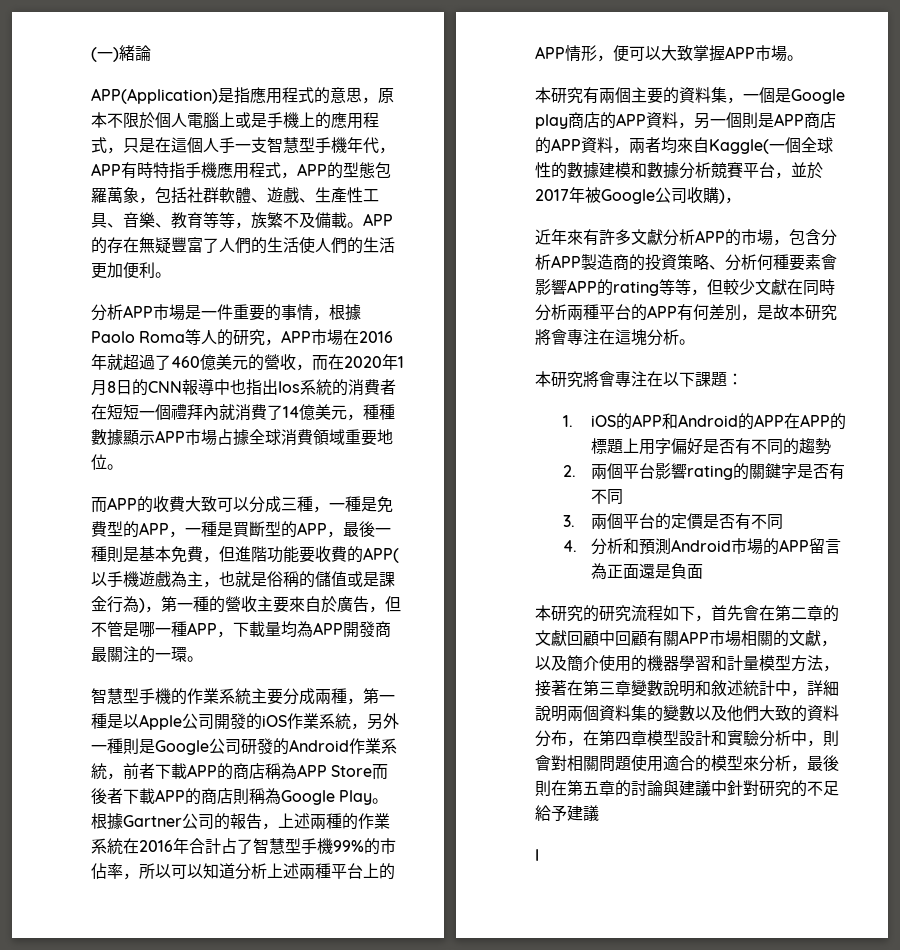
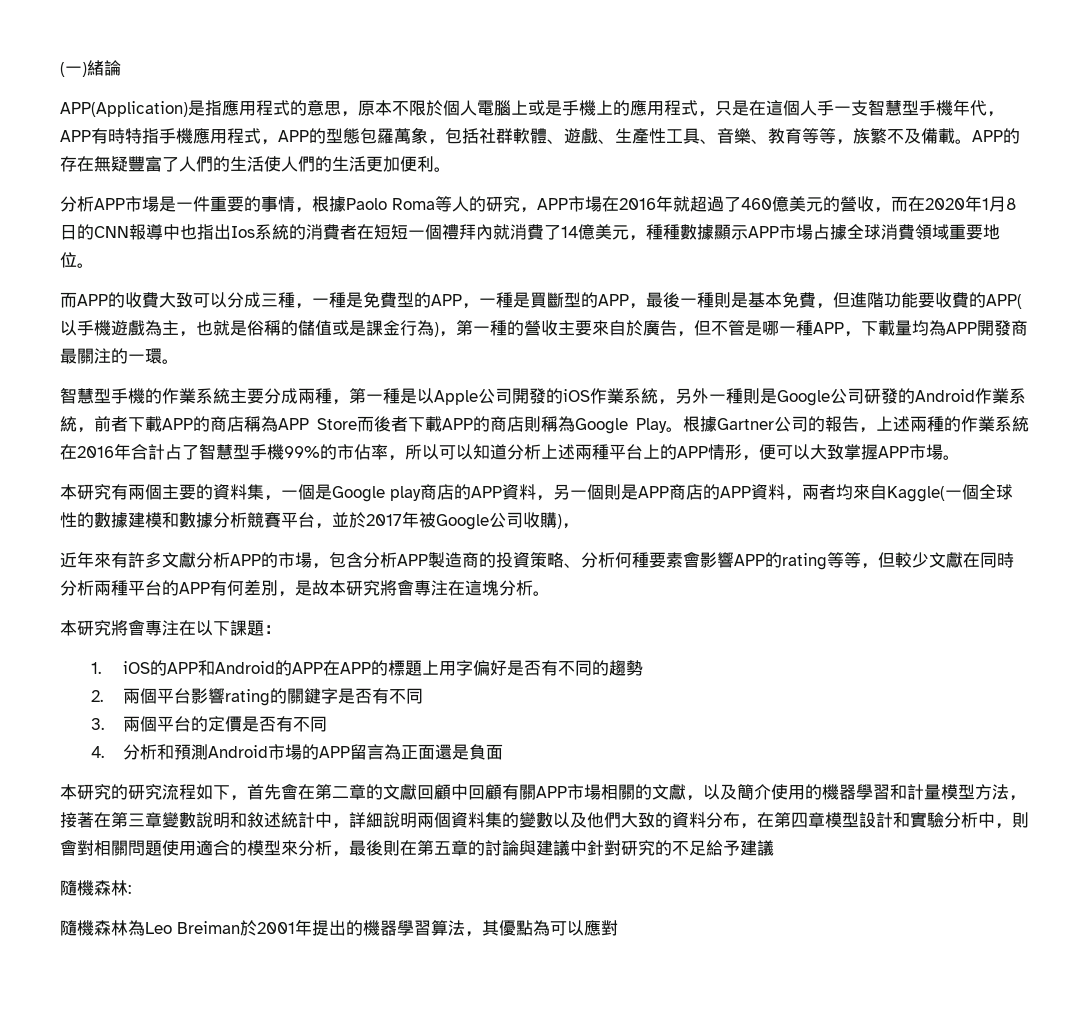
  本研究的研究流程如下，首先會在第二章的文獻回顧中回顧有關APP市場相關的文獻，以及簡介使用的機器學習和計量模型方法，接著在第三章變數說明和敘述統計中，詳細說明兩個資料集的變數以及他們大致的資料分布，在第四章模型設計和實驗分析中，則會對相關問題使用適合的模型來分析，最後則在第五章的討論與建議中針對研究的不足給予建議
- I
+ 隨機森林:
+ 隨機森林為Leo Breiman於2001年提出的機器學習算法，其優點為可以應對

